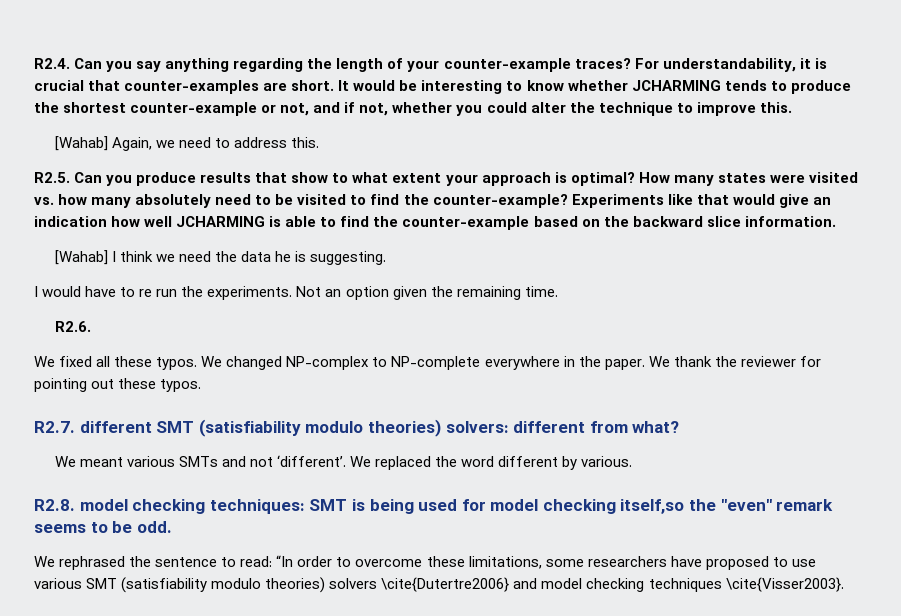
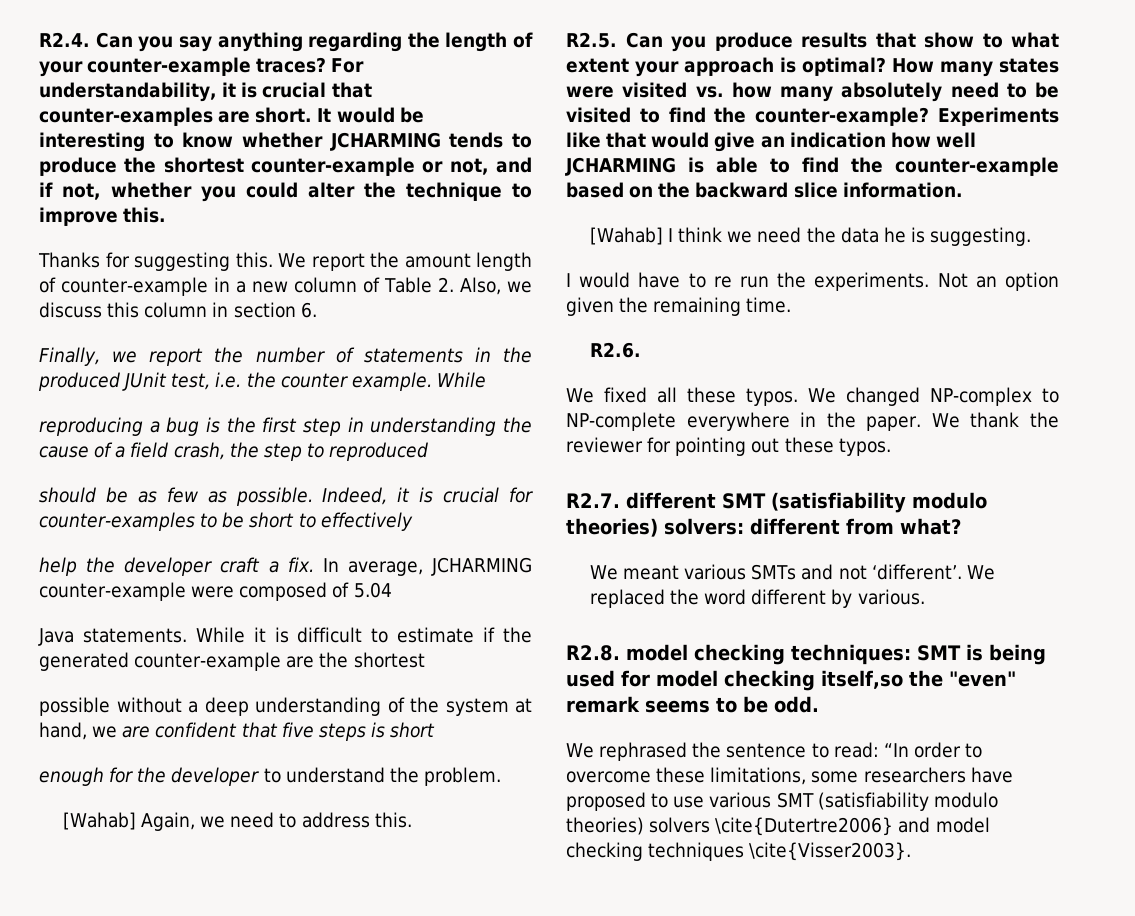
+ Thanks for suggesting this. We report the amount length of counter-example in a new column of Table 2. Also, we discuss this column in section 6.
+ Finally, we report the number of statements in the produced JUnit test, i.e. the counter example. While
+ reproducing a bug is the first step in understanding the cause of a field crash, the step to reproduced
+ should be as few as possible. Indeed, it is crucial for counter-examples to be short to effectively
+ help the developer craft a fix. In average, JCHARMING counter-example were composed of 5.04
+ Java statements. While it is difficult to estimate if the generated counter-example are the shortest
+ possible without a deep understanding of the system at hand, we are confident that five steps is short
+ enough for the developer to understand the problem.

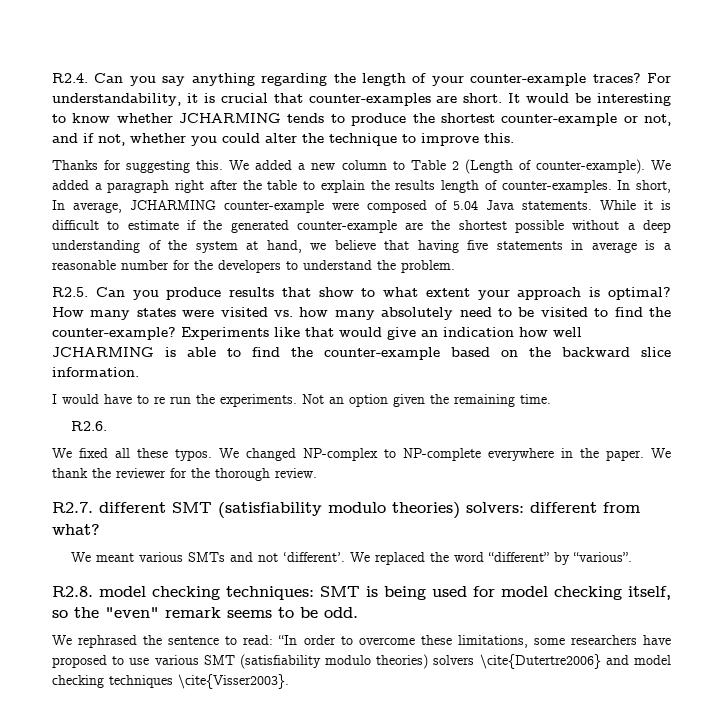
- We report the amount length of counter-example in a new column of Table 2. Also, we discuss this column in section 6.
- Finally, we report the number of statements in the produced JUnit test, i.e. the counter example. While
- reproducing a bug is the first step in understanding the cause of a field crash, the step to reproduced
- should be as few as possible. Indeed, it is crucial for counter-examples to be short to effectively
- help the developer craft a fix. In average, JCHARMING counter-example were composed of 5.04
- Java statements.
+ We added a new column to Table 2 (Length of counter-example). We added a paragraph right after the table to explain the results length of counter-examples. In short, In average, JCHARMING counter-example were composed of 5.04 Java statements.
- While it is difficult to estimate if the generated counter-example are the shortest
- possible without a deep understanding of the system at hand, we are confident that five steps is short
- enough for the developer to understand the problem.
+ While it is difficult to estimate if the generated counter-example are the shortest possible without a deep understanding of the system at hand, we believe that having five statements in average is a reasonable number for the developers to understand the problem.
- [Wahab] Again, we need to address this.
- [Wahab] I think we need the data he is suggesting.
- We thank the reviewer for pointing out these typos.
+ We thank the reviewer for the thorough review.
- We replaced the word different by various.
+ We replaced the word “different” by “various”.
- R2.8. model checking techniques: SMT is being used for model checking itself,so the "even" remark seems to be odd.
+ R2.8. model checking techniques: SMT is being used for model checking itself, so the "even" remark seems to be odd.

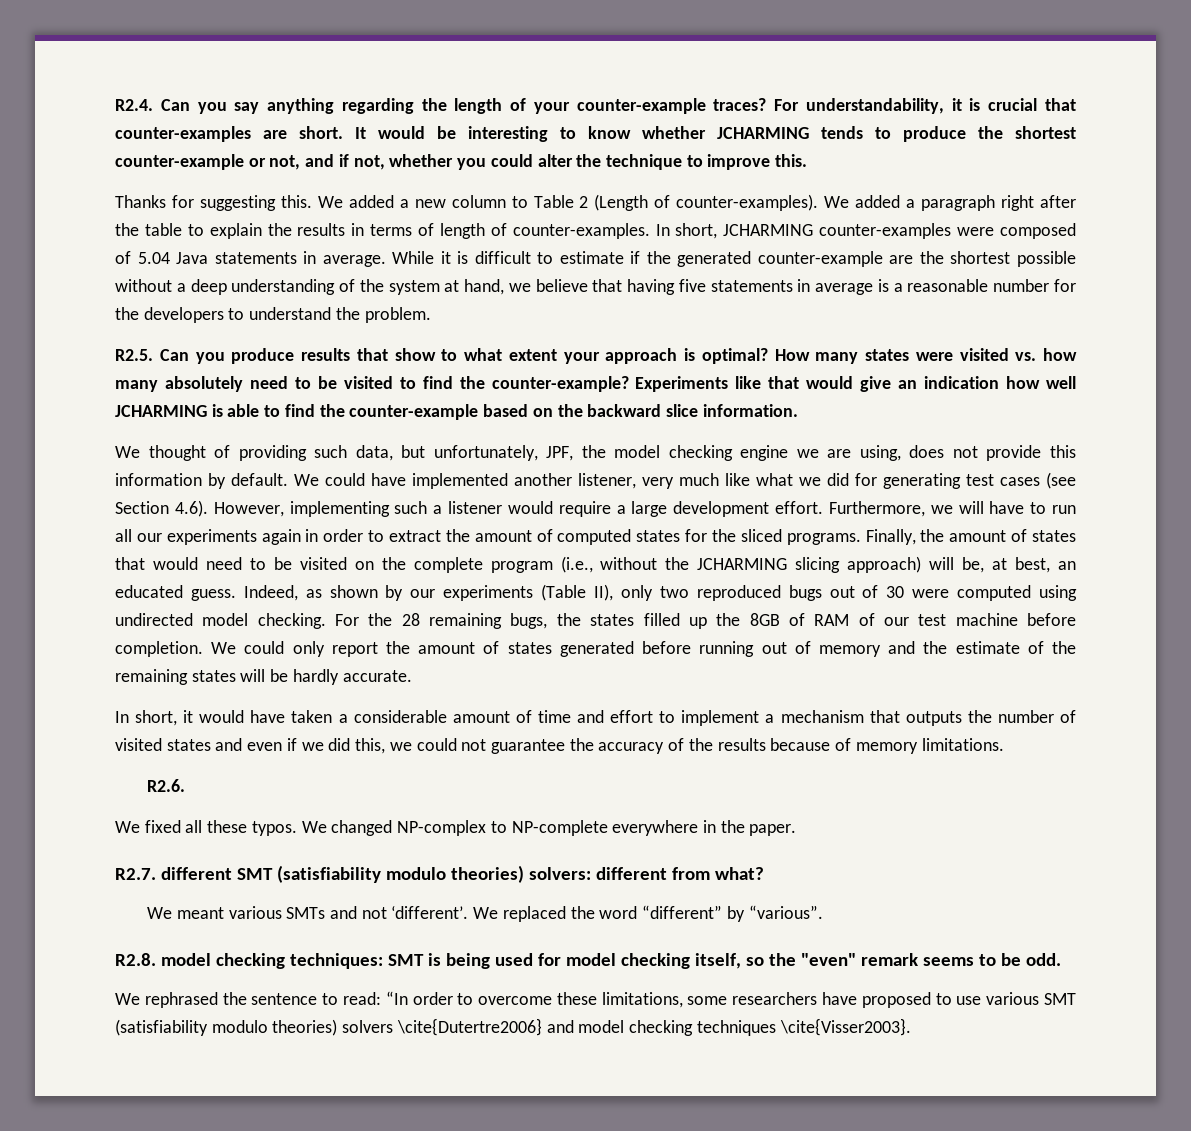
- We added a new column to Table 2 (Length of counter-example).
+ We added a new column to Table 2 (Length of counter-examples).
- We added a paragraph right after the table to explain the results length of counter-examples.
+ We added a paragraph right after the table to explain the results in terms of length of counter-examples.
- In short, In average, JCHARMING counter-example were composed of 5.04 Java statements.
+ In short, JCHARMING counter-examples were composed of 5.04 Java statements in average.
- I would have to re run the experiments. Not an option given the remaining time.
+ We thought of providing such data, but unfortunately, JPF, the model checking engine we are using, does not provide this information by default. We could have implemented another listener, very much like what we did for generating test cases (see Section 4.6). However, implementing such a listener would require a large development effort. Furthermore, we will have to run all our experiments again in order to extract the amount of computed states for the sliced programs. Finally, the amount of states that would need to be visited on the complete program (i.e., without the JCHARMING slicing approach) will be, at best, an educated guess. Indeed, as shown by our experiments (Table II), only two reproduced bugs out of 30 were computed using undirected model checking. For the 28 remaining bugs, the states filled up the 8GB of RAM of our test machine before completion. We could only report the amount of states generated before running out of memory and the estimate of the remaining states will be hardly accurate.
+ In short, it would have taken a considerable amount of time and effort to implement a mechanism that outputs the number of visited states and even if we did this, we could not guarantee the accuracy of the results because of memory limitations.
- We thank the reviewer for the thorough review.

